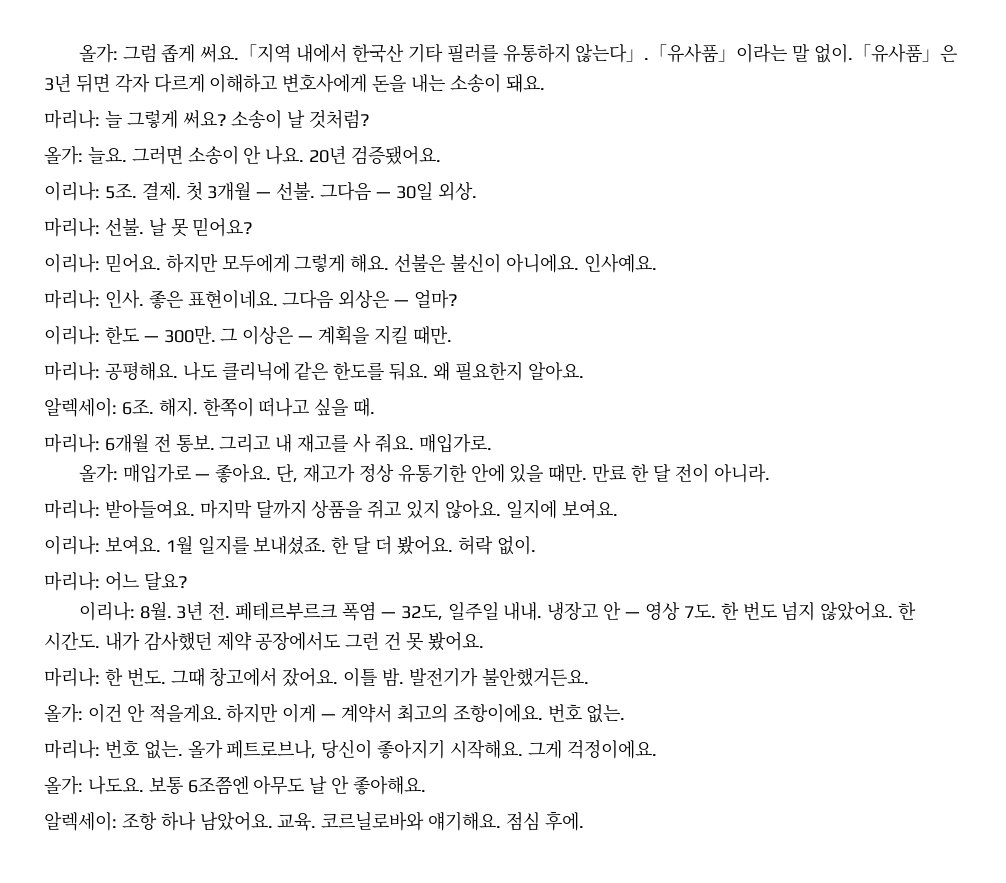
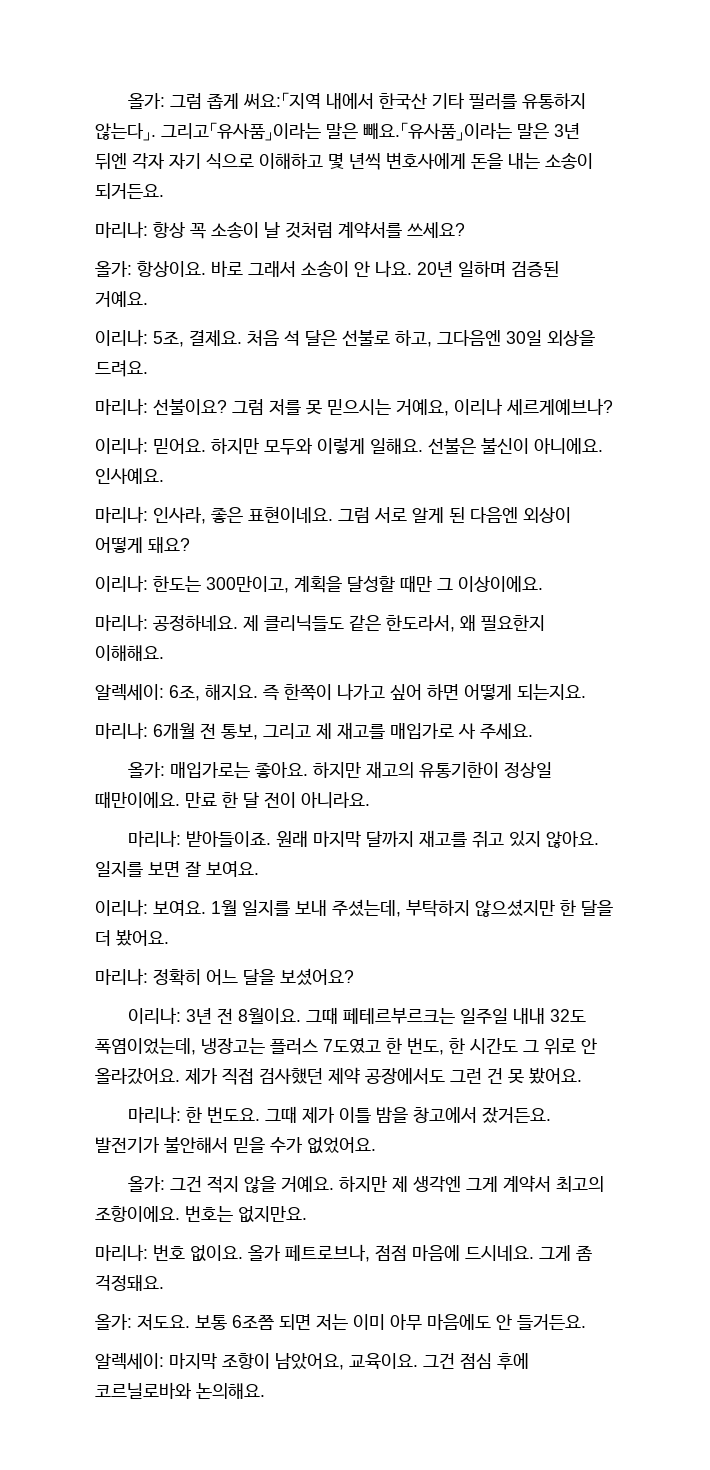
- 올가: 그럼 좁게 써요.「지역 내에서 한국산 기타 필러를 유통하지 않는다」.
+ 올가: 그럼 좁게 써요:「지역 내에서 한국산 기타 필러를 유통하지 않는다」.
- 「유사품」이라는 말 없이.「유사품」은 3년 뒤면 각자 다르게 이해하고 변호사에게 돈을 내는 소송이 돼요.
- 마리나: 늘 그렇게 써요? 소송이 날 것처럼?
- 올가: 늘요. 그러면 소송이 안 나요. 20년 검증됐어요.
- 이리나: 5조. 결제. 첫 3개월 — 선불. 그다음 — 30일 외상.
- 마리나: 선불. 날 못 믿어요?
+ 그리고「유사품」이라는 말은 빼요.「유사품」이라는 말은 3년 뒤엔 각자 자기 식으로 이해하고 몇 년씩 변호사에게 돈을 내는 소송이 되거든요.
+ 마리나: 항상 꼭 소송이 날 것처럼 계약서를 쓰세요?
+ 올가: 항상이요. 바로 그래서 소송이 안 나요. 20년 일하며 검증된 거예요.
+ 이리나: 5조, 결제요. 처음 석 달은 선불로 하고, 그다음엔 30일 외상을 드려요.
+ 마리나: 선불이요? 그럼 저를 못 믿으시는 거예요, 이리나 세르게예브나?
- 하지만 모두에게 그렇게 해요.
+ 하지만 모두와 이렇게 일해요.
- 마리나: 인사. 좋은 표현이네요.
+ 마리나: 인사라, 좋은 표현이네요.
- 그다음 외상은 — 얼마?
- 이리나: 한도 — 300만. 그 이상은 — 계획을 지킬 때만.
- 마리나: 공평해요. 나도 클리닉에 같은 한도를 둬요. 왜 필요한지 알아요.
- 알렉세이: 6조. 해지. 한쪽이 떠나고 싶을 때.
- 마리나: 6개월 전 통보. 그리고 내 재고를 사 줘요. 매입가로.
- 올가: 매입가로 — 좋아요. 단, 재고가 정상 유통기한 안에 있을 때만.
+ 그럼 서로 알게 된 다음엔 외상이 어떻게 돼요?
+ 이리나: 한도는 300만이고, 계획을 달성할 때만 그 이상이에요.
+ 마리나: 공정하네요. 제 클리닉들도 같은 한도라서, 왜 필요한지 이해해요.
+ 알렉세이: 6조, 해지요. 즉 한쪽이 나가고 싶어 하면 어떻게 되는지요.
+ 마리나: 6개월 전 통보, 그리고 제 재고를 매입가로 사 주세요.
+ 올가: 매입가로는 좋아요. 하지만 재고의 유통기한이 정상일 때만이에요.
- 만료 한 달 전이 아니라.
- 마리나: 받아들여요. 마지막 달까지 상품을 쥐고 있지 않아요.
+ 만료 한 달 전이 아니라요.
+ 마리나: 받아들이죠. 원래 마지막 달까지 재고를 쥐고 있지 않아요.
- 일지에 보여요.
+ 일지를 보면 잘 보여요.
- 1월 일지를 보내셨죠. 한 달 더 봤어요. 허락 없이.
- 마리나: 어느 달요?
- 이리나: 8월. 3년 전. 페테르부르크 폭염 — 32도, 일주일 내내. 냉장고 안 — 영상 7도. 한 번도 넘지 않았어요. 한 시간도. 내가 감사했던 제약 공장에서도 그런 건 못 봤어요.
+ 1월 일지를 보내 주셨는데, 부탁하지 않으셨지만 한 달을 더 봤어요.
+ 마리나: 정확히 어느 달을 보셨어요?
+ 이리나: 3년 전 8월이요. 그때 페테르부르크는 일주일 내내 32도 폭염이었는데, 냉장고는 플러스 7도였고 한 번도, 한 시간도 그 위로 안 올라갔어요. 제가 직접 검사했던 제약 공장에서도 그런 건 못 봤어요.
- 마리나: 한 번도. 그때 창고에서 잤어요. 이틀 밤. 발전기가 불안했거든요.
- 올가: 이건 안 적을게요. 하지만 이게 — 계약서 최고의 조항이에요. 번호 없는.
+ 마리나: 한 번도요. 그때 제가 이틀 밤을 창고에서 잤거든요. 발전기가 불안해서 믿을 수가 없었어요.
+ 올가: 그건 적지 않을 거예요. 하지만 제 생각엔 그게 계약서 최고의 조항이에요. 번호는 없지만요.
- 마리나: 번호 없는.
+ 마리나: 번호 없이요.
- 올가 페트로브나, 당신이 좋아지기 시작해요. 그게 걱정이에요.
- 올가: 나도요. 보통 6조쯤엔 아무도 날 안 좋아해요.
- 알렉세이: 조항 하나 남았어요. 교육. 코르닐로바와 얘기해요. 점심 후에.
+ 올가 페트로브나, 점점 마음에 드시네요. 그게 좀 걱정돼요.
+ 올가: 저도요. 보통 6조쯤 되면 저는 이미 아무 마음에도 안 들거든요.
+ 알렉세이: 마지막 조항이 남았어요, 교육이요. 그건 점심 후에 코르닐로바와 논의해요.

